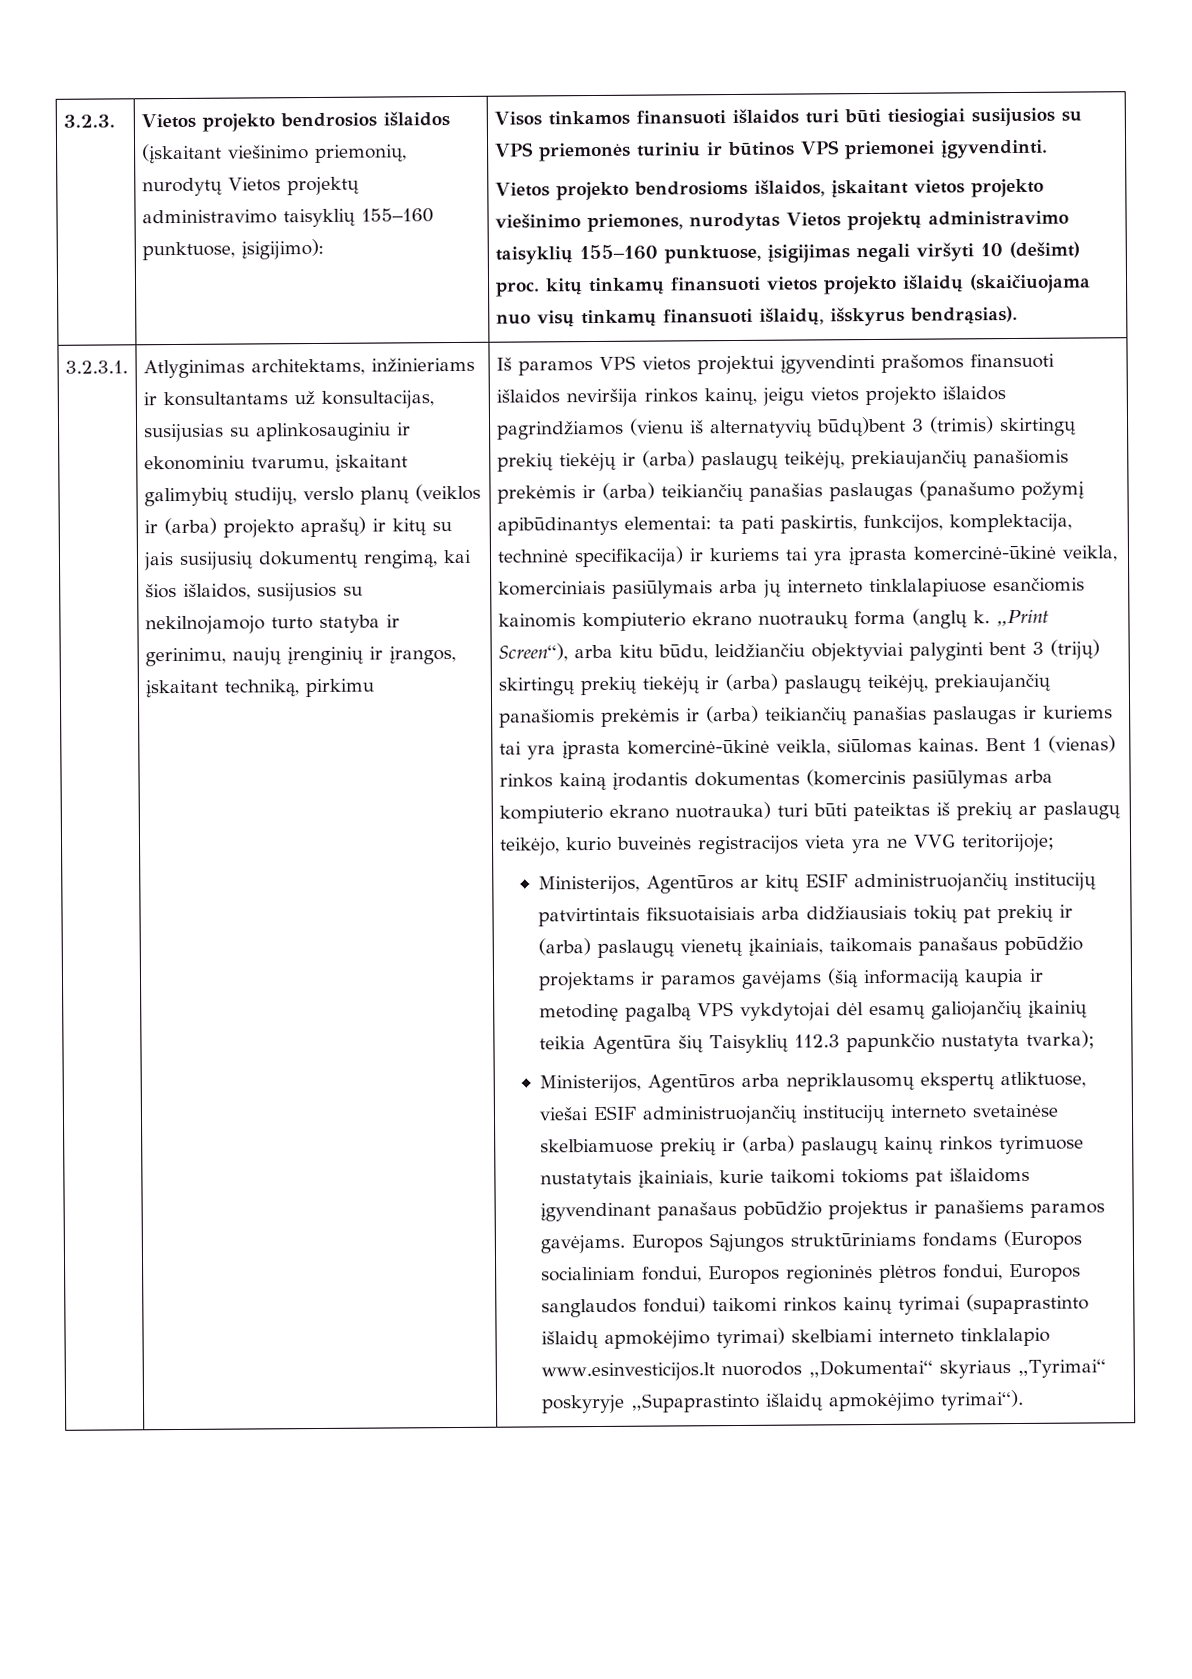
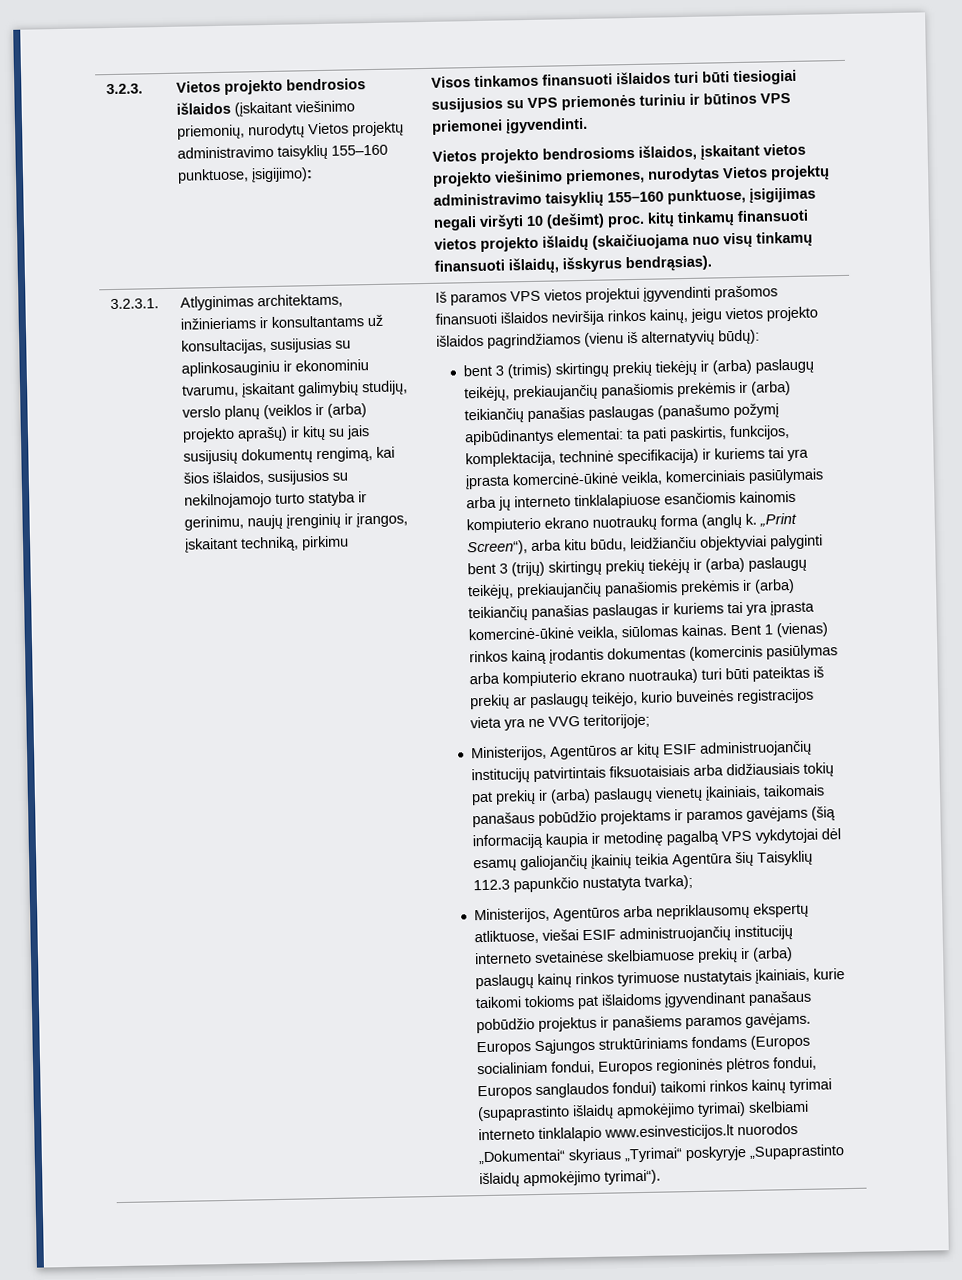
- Iš paramos VPS vietos projektui įgyvendinti prašomos finansuoti išlaidos neviršija rinkos kainų, jeigu vietos projekto išlaidos pagrindžiamos (vienu iš alternatyvių būdų)bent 3 (trimis) skirtingų prekių tiekėjų ir (arba) paslaugų teikėjų, prekiaujančių panašiomis prekėmis ir (arba) teikiančių panašias paslaugas (panašumo požymį apibūdinantys elementai:
+ Iš paramos VPS vietos projektui įgyvendinti prašomos finansuoti išlaidos neviršija rinkos kainų, jeigu vietos projekto išlaidos pagrindžiamos (vienu iš alternatyvių būdų):
+ bent 3 (trimis) skirtingų prekių tiekėjų ir (arba) paslaugų teikėjų, prekiaujančių panašiomis prekėmis ir (arba) teikiančių panašias paslaugas (panašumo požymį apibūdinantys elementai:

